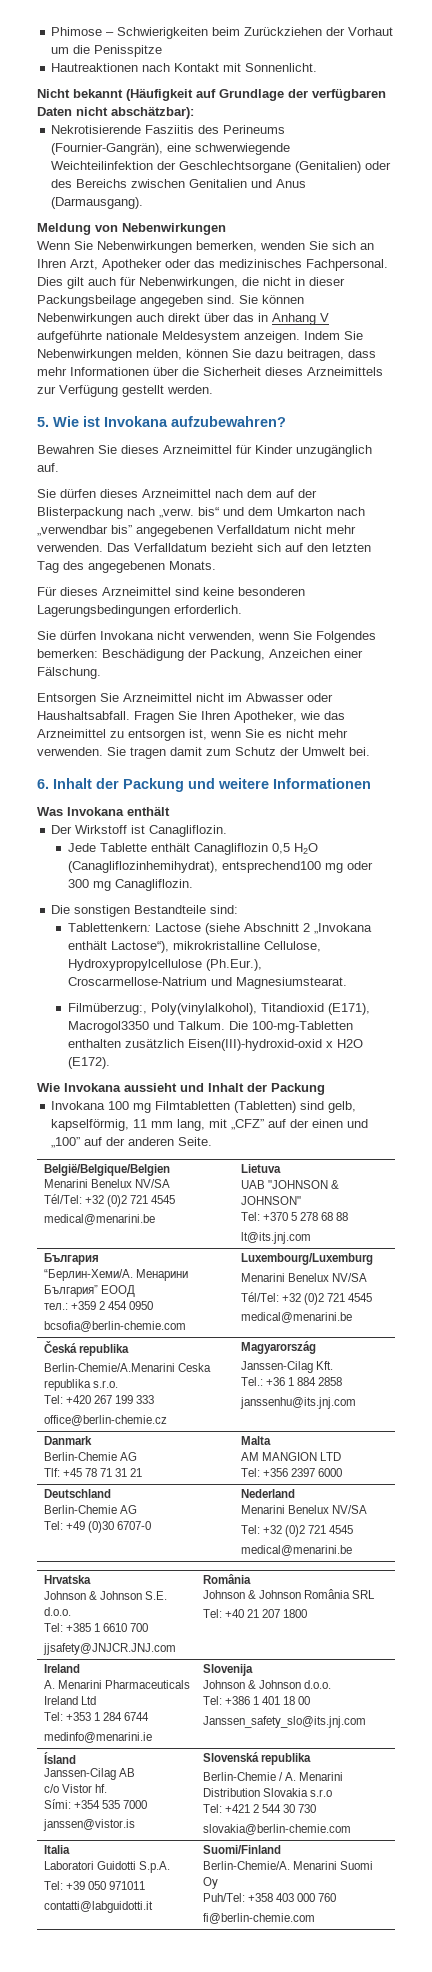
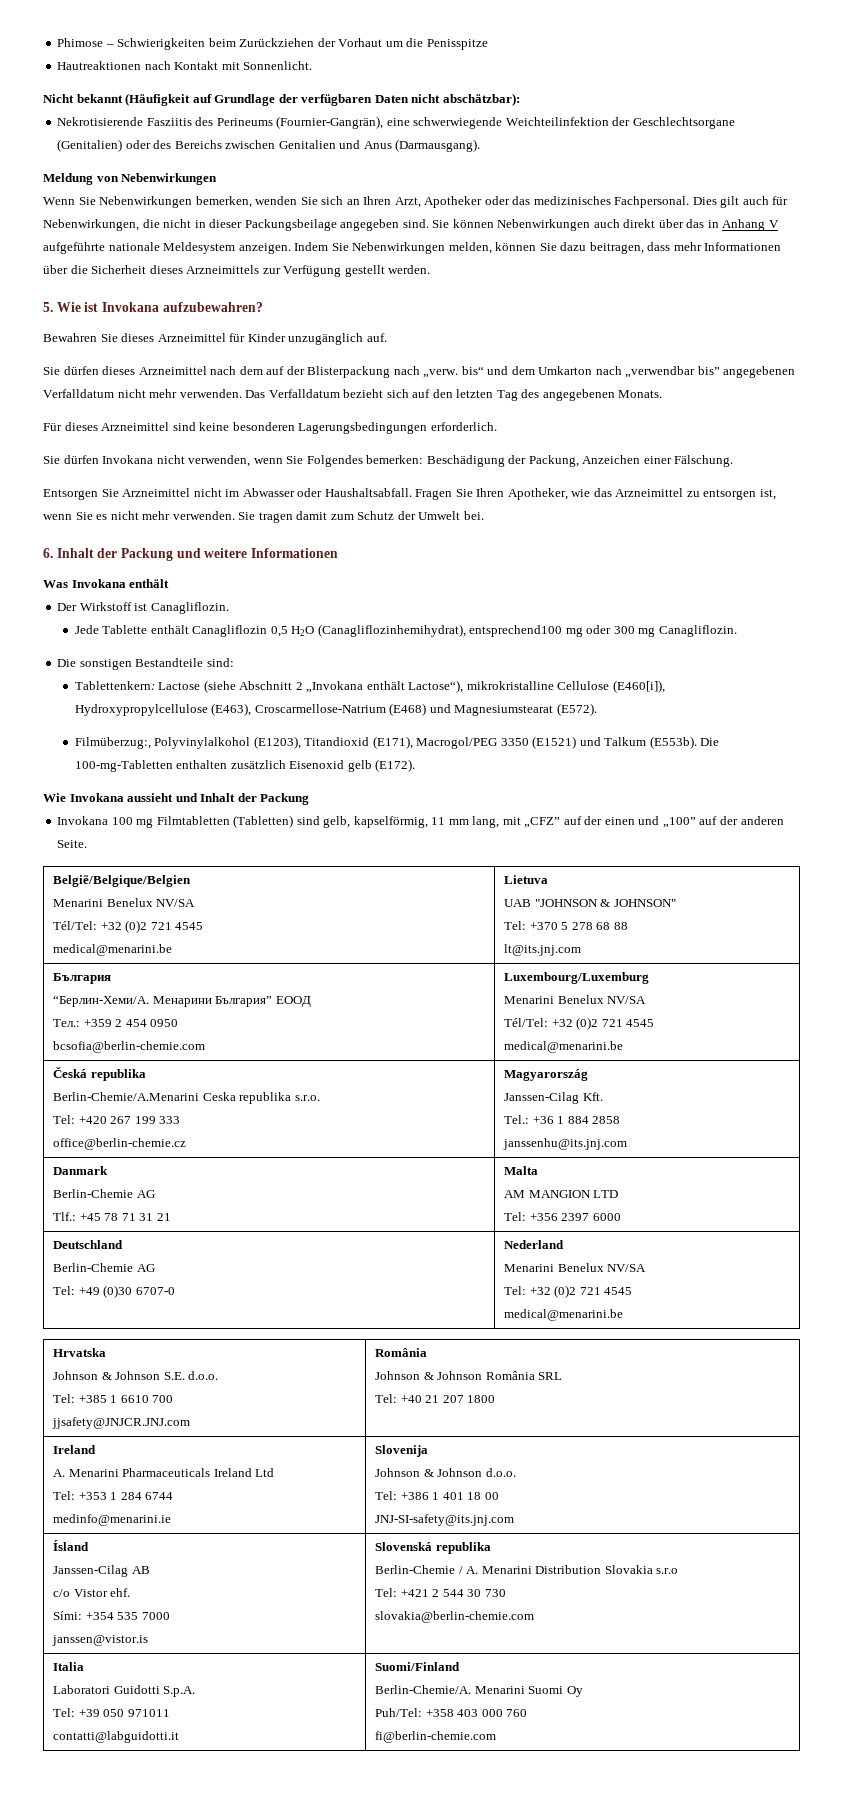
- Tablettenkern: Lactose (siehe Abschnitt 2 „Invokana enthält Lactose“), mikrokristalline Cellulose, Hydroxypropylcellulose (Ph.Eur.), Croscarmellose-Natrium und Magnesiumstearat.
- Filmüberzug:, Poly(vinylalkohol), Titandioxid (E171), Macrogol3350 und Talkum.
+ Tablettenkern: Lactose (siehe Abschnitt 2 „Invokana enthält Lactose“), mikrokristalline Cellulose (E460[i]), Hydroxypropylcellulose (E463), Croscarmellose-Natrium (E468) und Magnesiumstearat (E572).
+ Filmüberzug:, Polyvinylalkohol (E1203), Titandioxid (E171), Macrogol/PEG 3350 (E1521) und Talkum (E553b).
- Die 100-mg-Tabletten enthalten zusätzlich Eisen(III)-hydroxid-oxid x H2O (E172).
+ Die 100-mg-Tabletten enthalten zusätzlich Eisenoxid gelb (E172).
  България
  “Берлин-Хеми/А. Менарини България” EООД
- тел.: +359 2 454 0950
+ Тел.: +359 2 454 0950
  Danmark
  Berlin-Chemie AG
- Tlf: +45 78 71 31 21 | Malta
+ Tlf.: +45 78 71 31 21 | Malta
  Hrvatska
  Johnson & Johnson S.E. d.o.o.
  Tel: +385 1 6610 700
  jjsafety@JNJCR.JNJ.com | România
  Johnson & Johnson România SRL
  Tel: +40 21 207 1800
  Ireland
  A. Menarini Pharmaceuticals Ireland Ltd
  Tel: +353 1 284 6744
  medinfo@menarini.ie | Slovenija
  Johnson & Johnson d.o.o.
  Tel: +386 1 401 18 00
- Janssen_safety_slo@its.jnj.com
+ JNJ-SI-safety@its.jnj.com
  Ísland
  Janssen-Cilag AB
- c/o Vistor hf.
+ c/o Vistor ehf.

